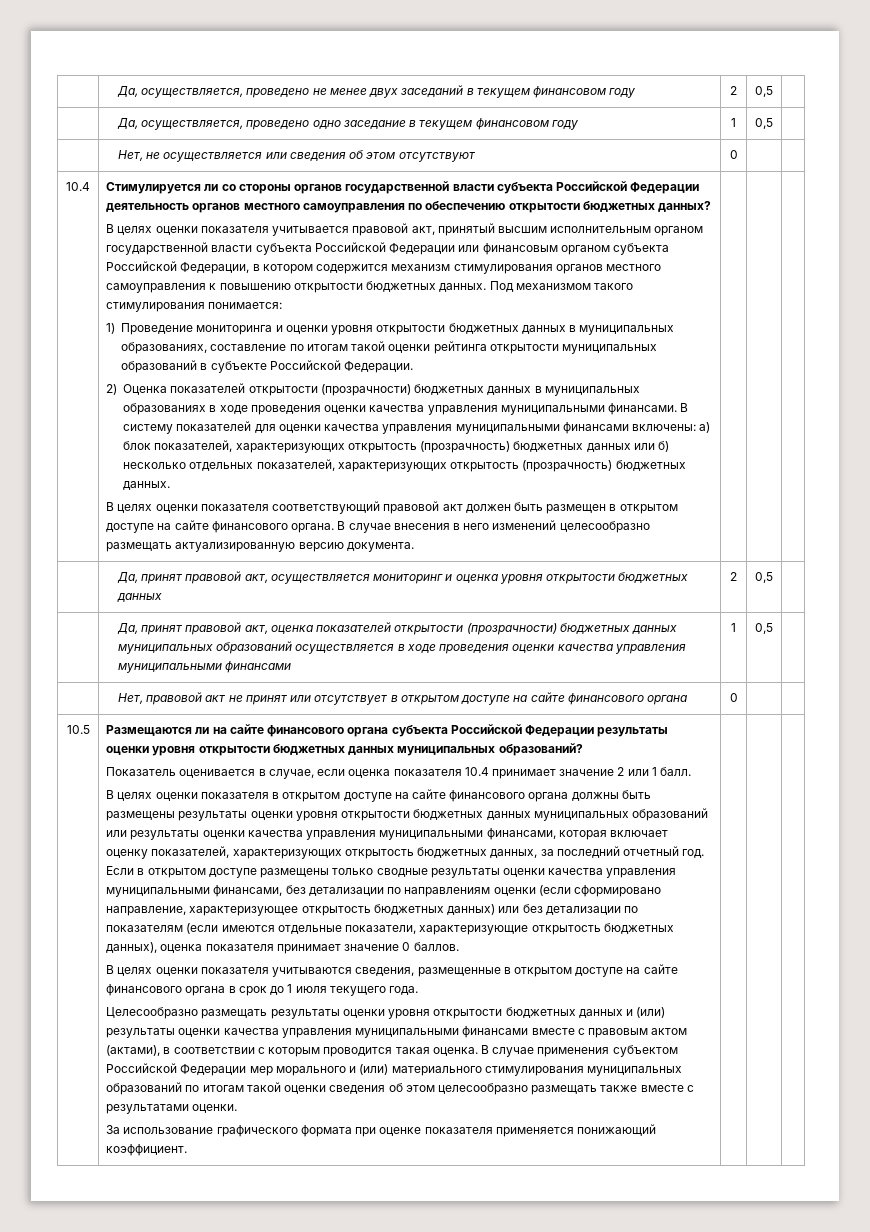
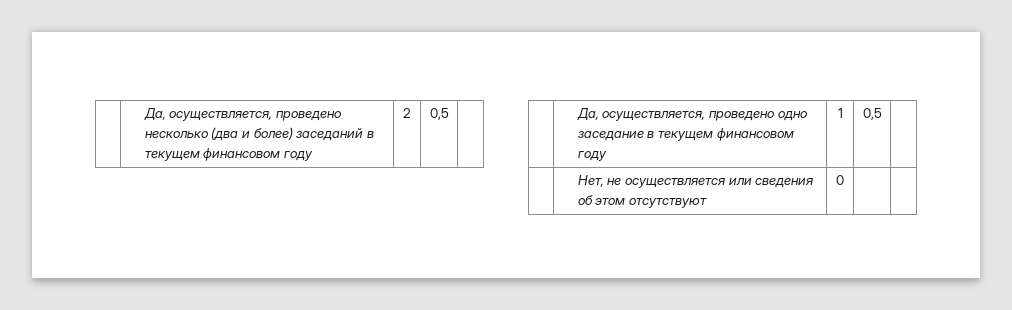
- | Да, осуществляется, проведено не менее двух заседаний в текущем финансовом году | 2 | 0,5 |
+ | Да, осуществляется, проведено несколько (два и более) заседаний в текущем финансовом году | 2 | 0,5 |
- 10.4 | Стимулируется ли со стороны органов государственной власти субъекта Российской Федерации деятельность органов местного самоуправления по обеспечению открытости бюджетных данных?
- В целях оценки показателя учитывается правовой акт, принятый высшим исполнительным органом государственной власти субъекта Российской Федерации или финансовым органом субъекта Российской Федерации, в котором содержится механизм стимулирования органов местного самоуправления к повышению открытости бюджетных данных. Под механизмом такого стимулирования понимается:
- 1) Проведение мониторинга и оценки уровня открытости бюджетных данных в муниципальных образованиях, составление по итогам такой оценки рейтинга открытости муниципальных образований в субъекте Российской Федерации.
- 2) Оценка показателей открытости (прозрачности) бюджетных данных в муниципальных образованиях в ходе проведения оценки качества управления муниципальными финансами. В систему показателей для оценки качества управления муниципальными финансами включены: а) блок показателей, характеризующих открытость (прозрачность) бюджетных данных или б) несколько отдельных показателей, характеризующих открытость (прозрачность) бюджетных данных.
- В целях оценки показателя соответствующий правовой акт должен быть размещен в открытом доступе на сайте финансового органа. В случае внесения в него изменений целесообразно размещать актуализированную версию документа. | | |
- | Да, принят правовой акт, осуществляется мониторинг и оценка уровня открытости бюджетных данных | 2 | 0,5 |
- | Да, принят правовой акт, оценка показателей открытости (прозрачности) бюджетных данных муниципальных образований осуществляется в ходе проведения оценки качества управления муниципальными финансами | 1 | 0,5 |
- | Нет, правовой акт не принят или отсутствует в открытом доступе на сайте финансового органа | 0 | |
- 10.5 | Размещаются ли на сайте финансового органа субъекта Российской Федерации результаты оценки уровня открытости бюджетных данных муниципальных образований?
- Показатель оценивается в случае, если оценка показателя 10.4 принимает значение 2 или 1 балл.
- В целях оценки показателя в открытом доступе на сайте финансового органа должны быть размещены результаты оценки уровня открытости бюджетных данных муниципальных образований или результаты оценки качества управления муниципальными финансами, которая включает оценку показателей, характеризующих открытость бюджетных данных, за последний отчетный год. Если в открытом доступе размещены только сводные результаты оценки качества управления муниципальными финансами, без детализации по направлениям оценки (если сформировано направление, характеризующее открытость бюджетных данных) или без детализации по показателям (если имеются отдельные показатели, характеризующие открытость бюджетных данных), оценка показателя принимает значение 0 баллов.
- В целях оценки показателя учитываются сведения, размещенные в открытом доступе на сайте финансового органа в срок до 1 июля текущего года.
- Целесообразно размещать результаты оценки уровня открытости бюджетных данных и (или) результаты оценки качества управления муниципальными финансами вместе с правовым актом (актами), в соответствии с которым проводится такая оценка. В случае применения субъектом Российской Федерации мер морального и (или) материального стимулирования муниципальных образований по итогам такой оценки сведения об этом целесообразно размещать также вместе с результатами оценки.
- За использование графического формата при оценке показателя применяется понижающий коэффициент.

